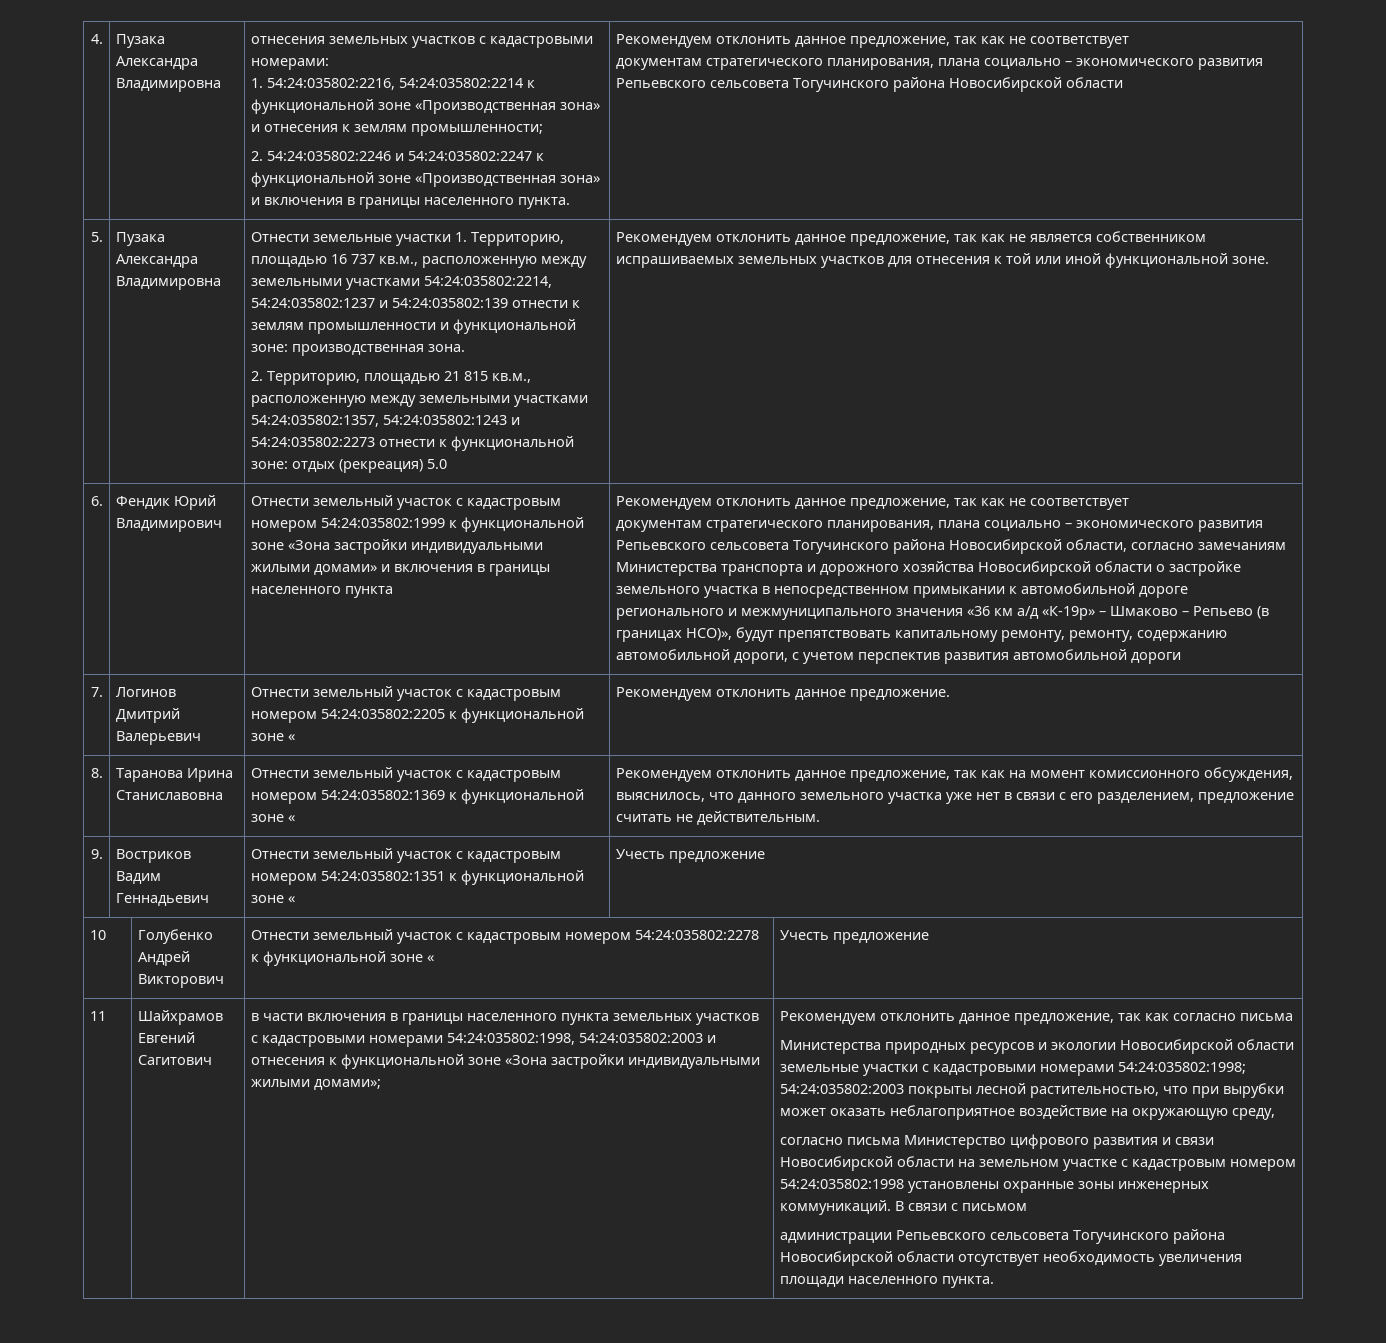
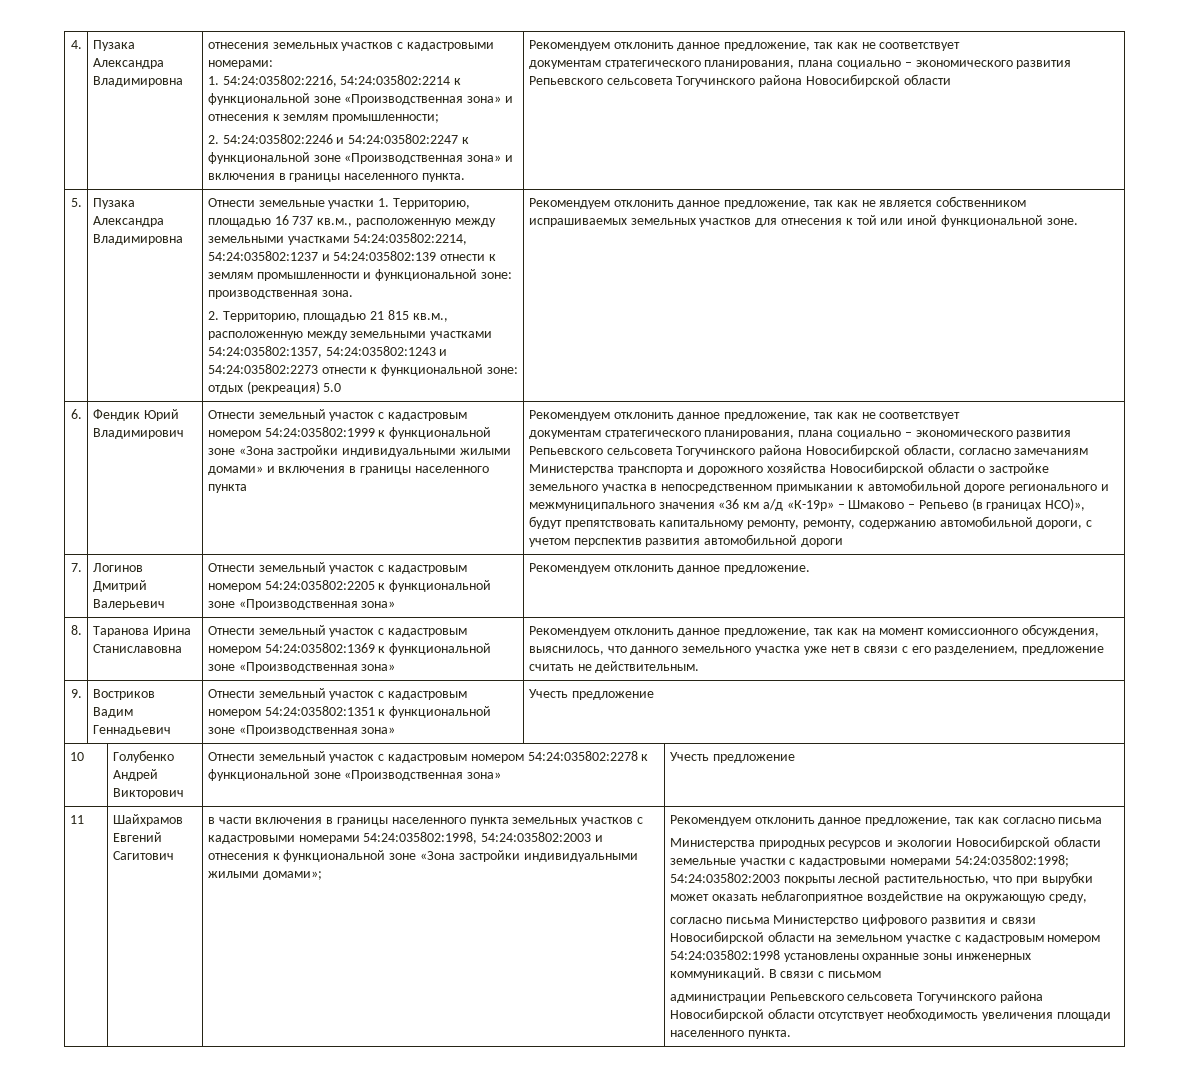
- 7. | Логинов Дмитрий Валерьевич | Отнести земельный участок с кадастровым номером 54:24:035802:2205 к функциональной зоне « | Рекомендуем отклонить данное предложение.
+ 7. | Логинов Дмитрий Валерьевич | Отнести земельный участок с кадастровым номером 54:24:035802:2205 к функциональной зоне «Производственная зона» | Рекомендуем отклонить данное предложение.
- Отнести земельный участок с кадастровым номером 54:24:035802:1369 к функциональной зоне «
+ Отнести земельный участок с кадастровым номером 54:24:035802:1369 к функциональной зоне «Производственная зона»
- 9. | Востриков Вадим Геннадьевич | Отнести земельный участок с кадастровым номером 54:24:035802:1351 к функциональной зоне « | Учесть предложение
+ 9. | Востриков Вадим Геннадьевич | Отнести земельный участок с кадастровым номером 54:24:035802:1351 к функциональной зоне «Производственная зона» | Учесть предложение
- 10 | Голубенко Андрей Викторович | Отнести земельный участок с кадастровым номером 54:24:035802:2278 к функциональной зоне « | Учесть предложение
+ 10 | Голубенко Андрей Викторович | Отнести земельный участок с кадастровым номером 54:24:035802:2278 к функциональной зоне «Производственная зона» | Учесть предложение

